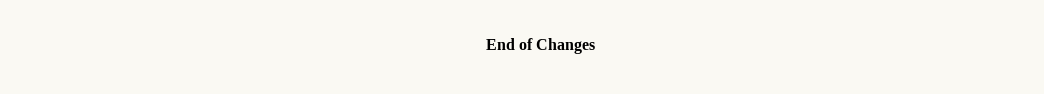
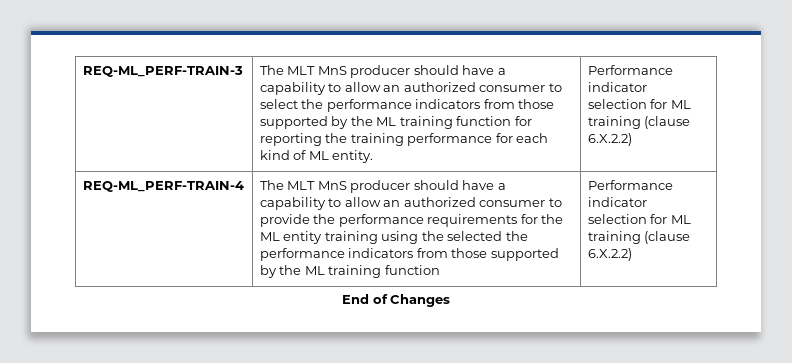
+ REQ-ML_PERF-TRAIN-3 | The MLT MnS producer should have a capability to allow an authorized consumer to select the performance indicators from those supported by the ML training function for reporting the training performance for each kind of ML entity. | Performance indicator selection for ML training (clause 6.X.2.2)
+ REQ-ML_PERF-TRAIN-4 | The MLT MnS producer should have a capability to allow an authorized consumer to provide the performance requirements for the ML entity training using the selected the performance indicators from those supported by the ML training function | Performance indicator selection for ML training (clause 6.X.2.2)

